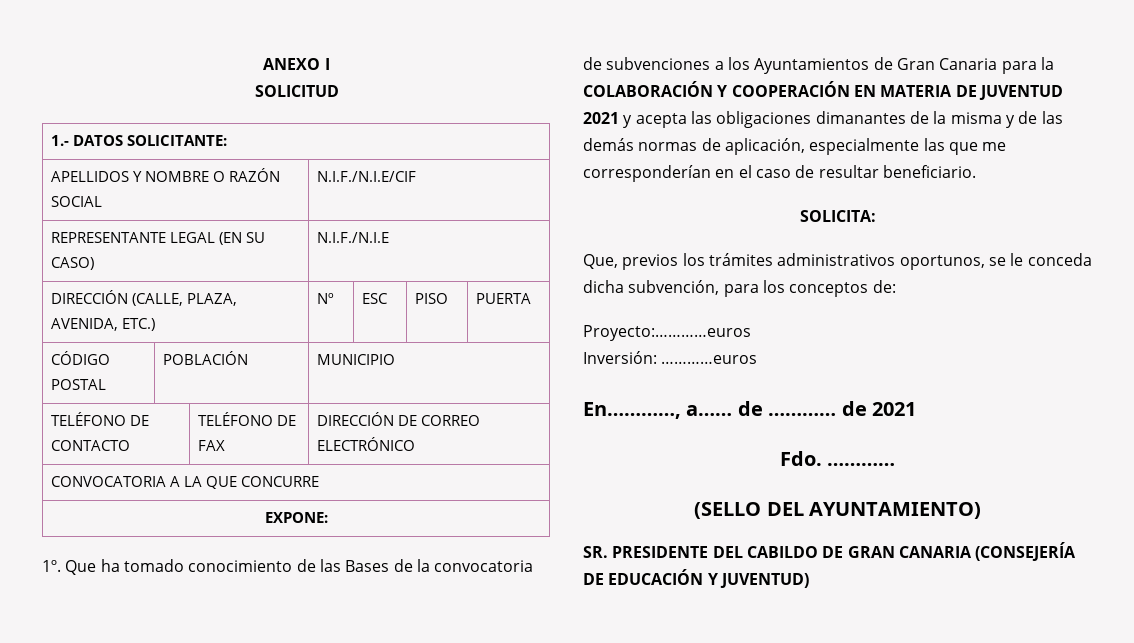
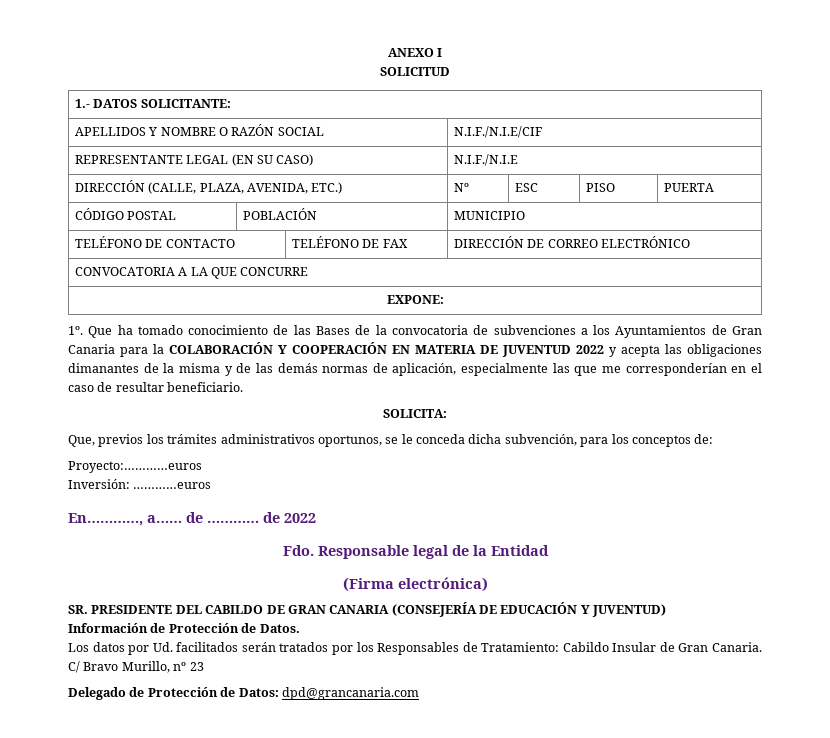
- Que ha tomado conocimiento de las Bases de la convocatoria de subvenciones a los Ayuntamientos de Gran Canaria para la COLABORACIÓN Y COOPERACIÓN EN MATERIA DE JUVENTUD 2021 y acepta las obligaciones dimanantes de la misma y de las demás normas de aplicación, especialmente las que me corresponderían en el caso de resultar beneficiario.
+ Que ha tomado conocimiento de las Bases de la convocatoria de subvenciones a los Ayuntamientos de Gran Canaria para la COLABORACIÓN Y COOPERACIÓN EN MATERIA DE JUVENTUD 2022 y acepta las obligaciones dimanantes de la misma y de las demás normas de aplicación, especialmente las que me corresponderían en el caso de resultar beneficiario.
- En…………, a…… de ………… de 2021
+ En…………, a…… de ………… de 2022
- Fdo. …………
- (SELLO DEL AYUNTAMIENTO)
+ Fdo. Responsable legal de la Entidad
+ (Firma electrónica)
+ Información de Protección de Datos.
+ Los datos por Ud. facilitados serán tratados por los Responsables de Tratamiento: Cabildo Insular de Gran Canaria. C/ Bravo Murillo, nº 23
+ Delegado de Protección de Datos: dpd@grancanaria.com

